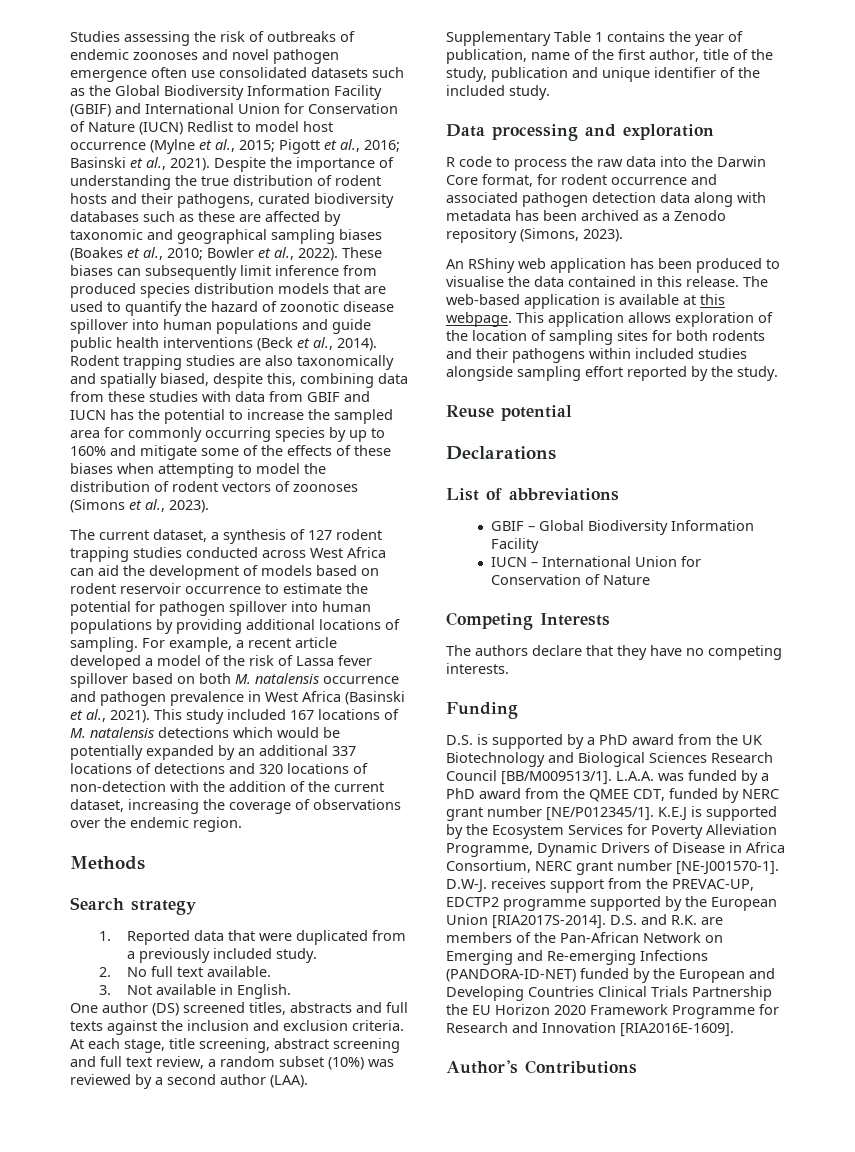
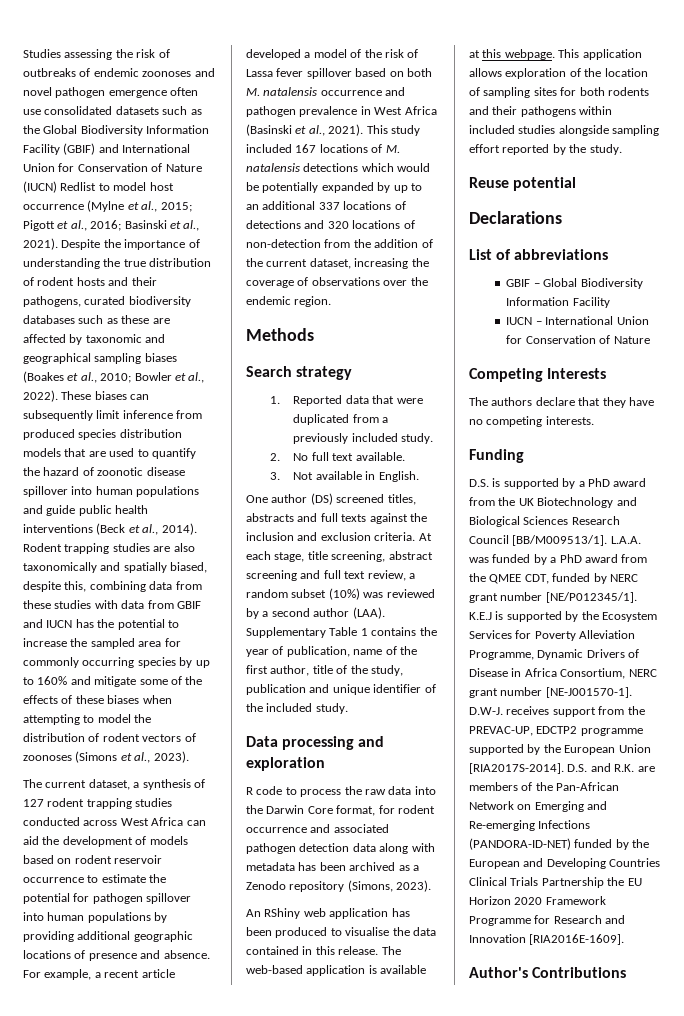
- The current dataset, a synthesis of 127 rodent trapping studies conducted across West Africa can aid the development of models based on rodent reservoir occurrence to estimate the potential for pathogen spillover into human populations by providing additional locations of sampling.
+ The current dataset, a synthesis of 127 rodent trapping studies conducted across West Africa can aid the development of models based on rodent reservoir occurrence to estimate the potential for pathogen spillover into human populations by providing additional geographic locations of presence and absence.
- This study included 167 locations of M. natalensis detections which would be potentially expanded by an additional 337 locations of detections and 320 locations of non-detection with the addition of the current dataset, increasing the coverage of observations over the endemic region.
+ This study included 167 locations of M. natalensis detections which would be potentially expanded by up to an additional 337 locations of detections and 320 locations of non-detection from the addition of the current dataset, increasing the coverage of observations over the endemic region.

